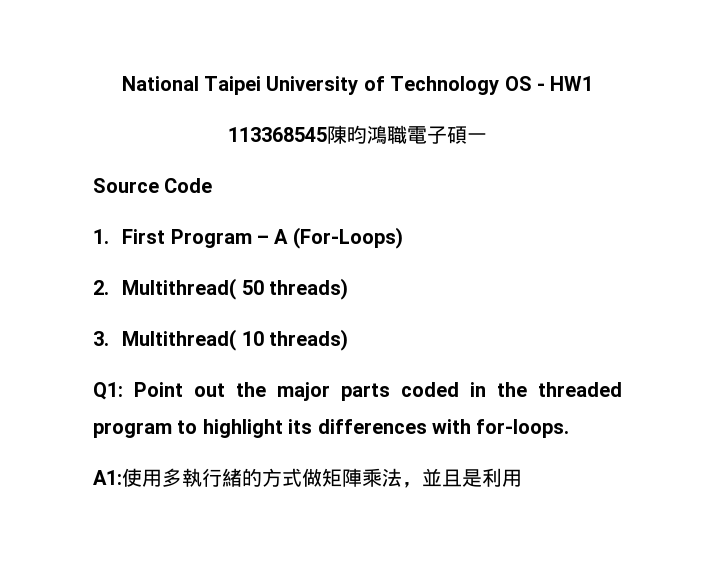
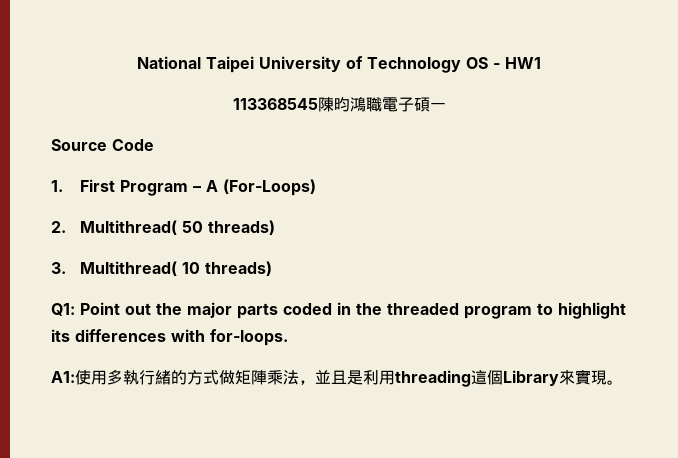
- A1:使用多執行緒的方式做矩陣乘法，並且是利用
+ A1:使用多執行緒的方式做矩陣乘法，並且是利用threading這個Library來實現。

